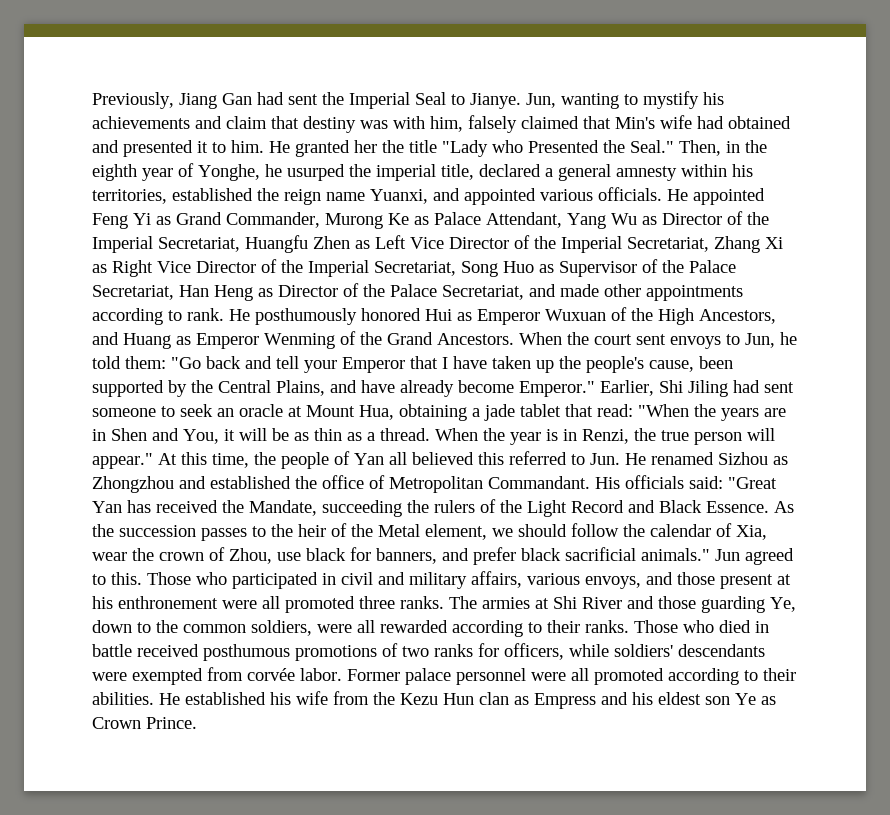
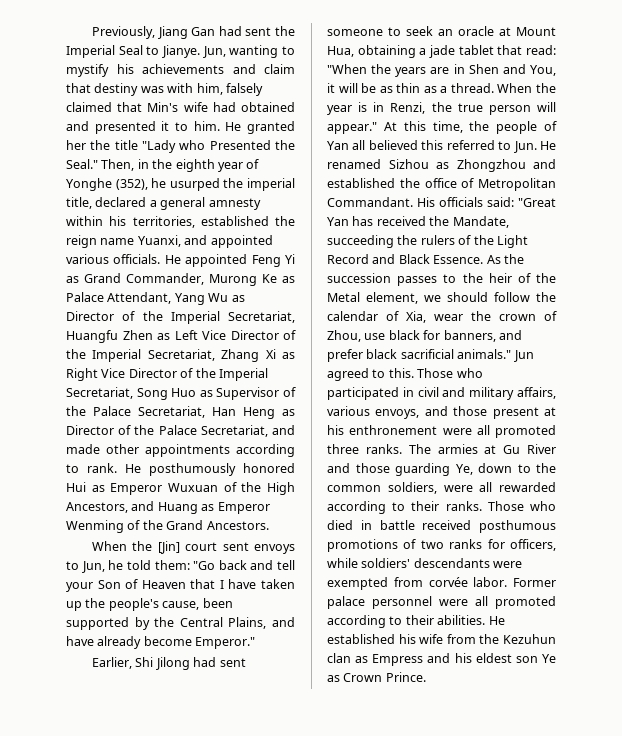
- Then, in the eighth year of Yonghe, he usurped the imperial title, declared a general amnesty within his territories, established the reign name Yuanxi, and appointed various officials.
+ Then, in the eighth year of Yonghe (352), he usurped the imperial title, declared a general amnesty within his territories, established the reign name Yuanxi, and appointed various officials.
- He posthumously honored Hui as Emperor Wuxuan of the High Ancestors, and Huang as Emperor Wenming of the Grand Ancestors. When the court sent envoys to Jun, he told them:
+ He posthumously honored Hui as Emperor Wuxuan of the High Ancestors, and Huang as Emperor Wenming of the Grand Ancestors.
+ When the [Jin] court sent envoys to Jun, he told them:
- "Go back and tell your Emperor that I have taken up the people's cause, been supported by the Central Plains, and have already become Emperor." Earlier, Shi Jiling had sent someone to seek an oracle at Mount Hua, obtaining a jade tablet that read:
+ "Go back and tell your Son of Heaven that I have taken up the people's cause, been supported by the Central Plains, and have already become Emperor."
+ Earlier, Shi Jilong had sent someone to seek an oracle at Mount Hua, obtaining a jade tablet that read:
- The armies at Shi River and those guarding Ye, down to the common soldiers, were all rewarded according to their ranks.
+ The armies at Gu River and those guarding Ye, down to the common soldiers, were all rewarded according to their ranks.
- He established his wife from the Kezu Hun clan as Empress and his eldest son Ye as Crown Prince.
+ He established his wife from the Kezuhun clan as Empress and his eldest son Ye as Crown Prince.

